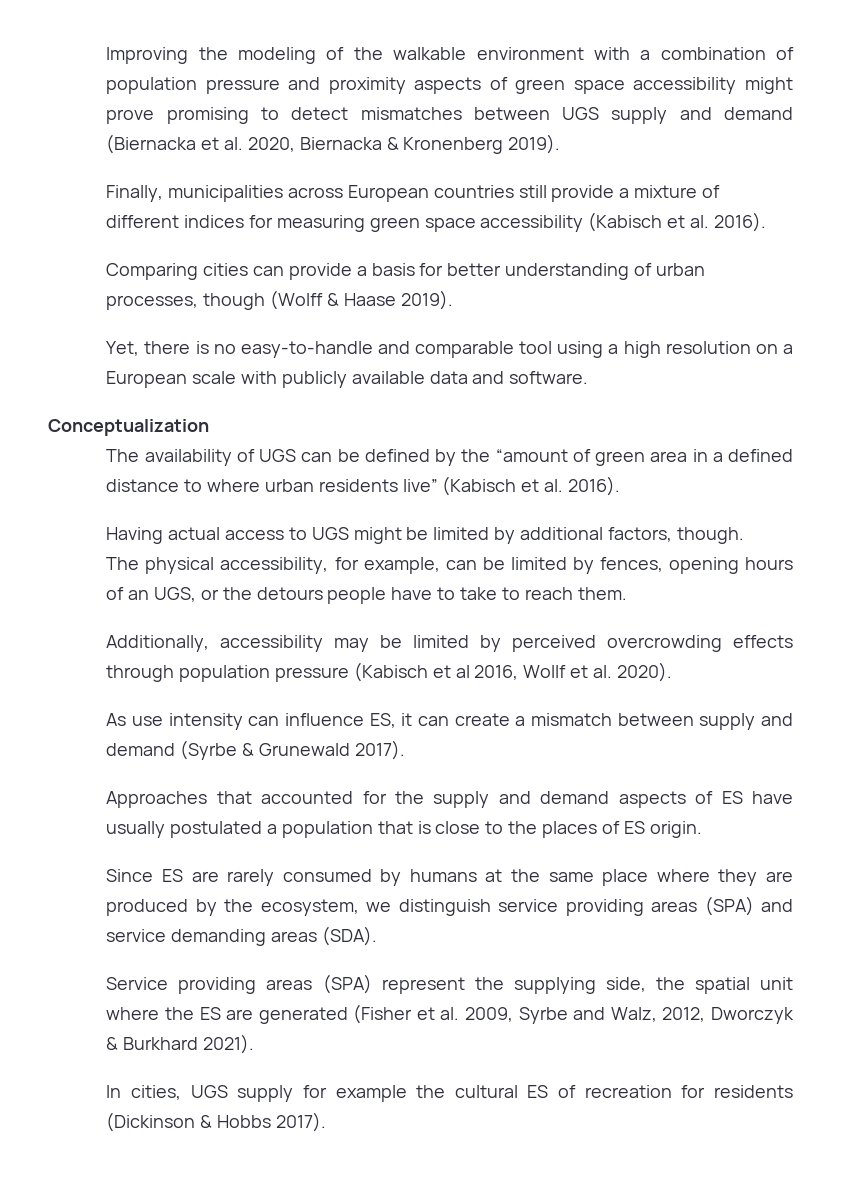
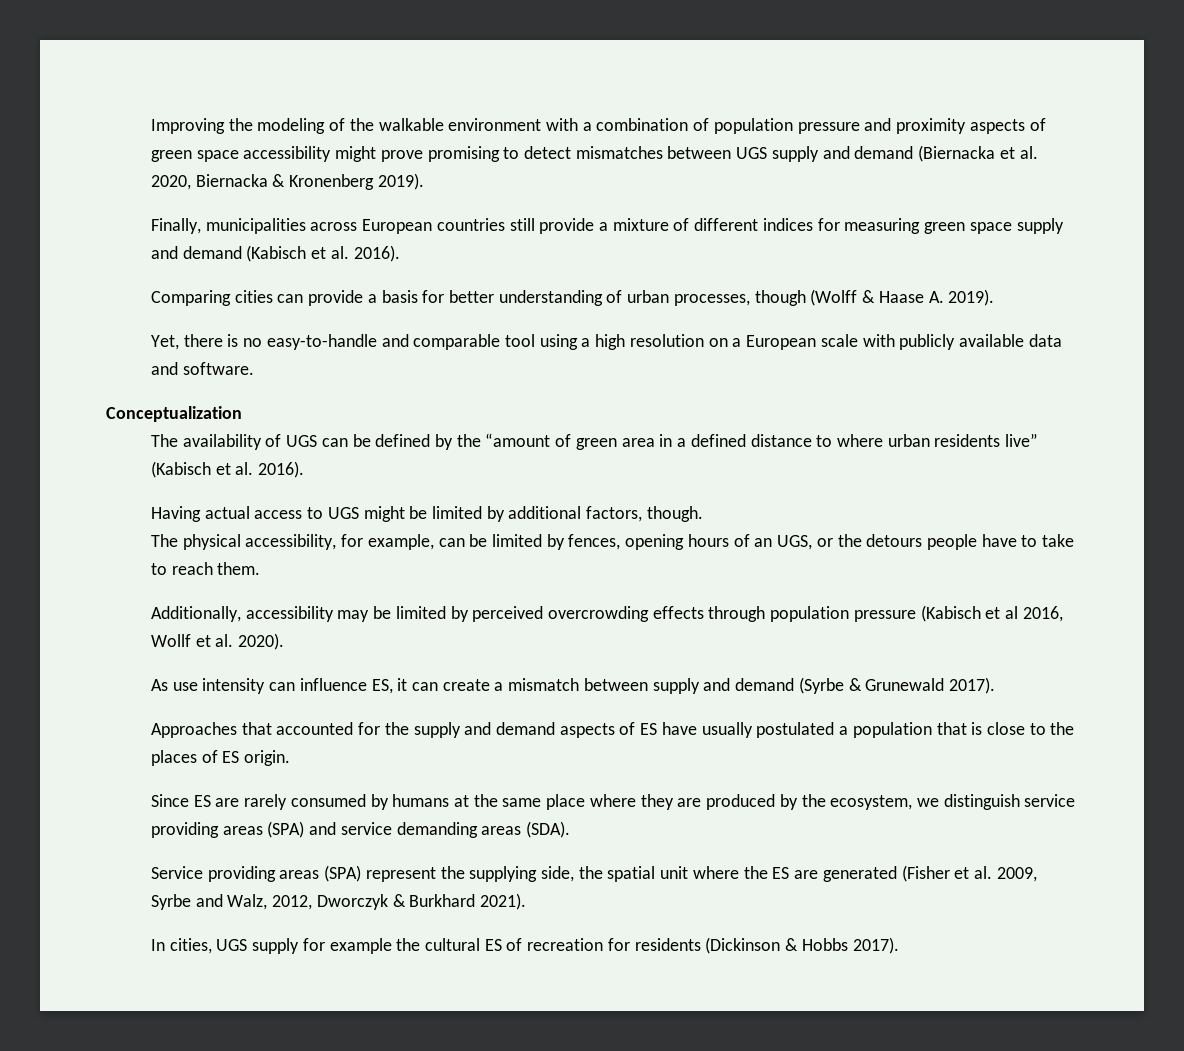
- Finally, municipalities across European countries still provide a mixture of different indices for measuring green space accessibility (Kabisch et al. 2016).
+ Finally, municipalities across European countries still provide a mixture of different indices for measuring green space supply and demand (Kabisch et al. 2016).
- Comparing cities can provide a basis for better understanding of urban processes, though (Wolff & Haase 2019).
+ Comparing cities can provide a basis for better understanding of urban processes, though (Wolff & Haase A. 2019).

